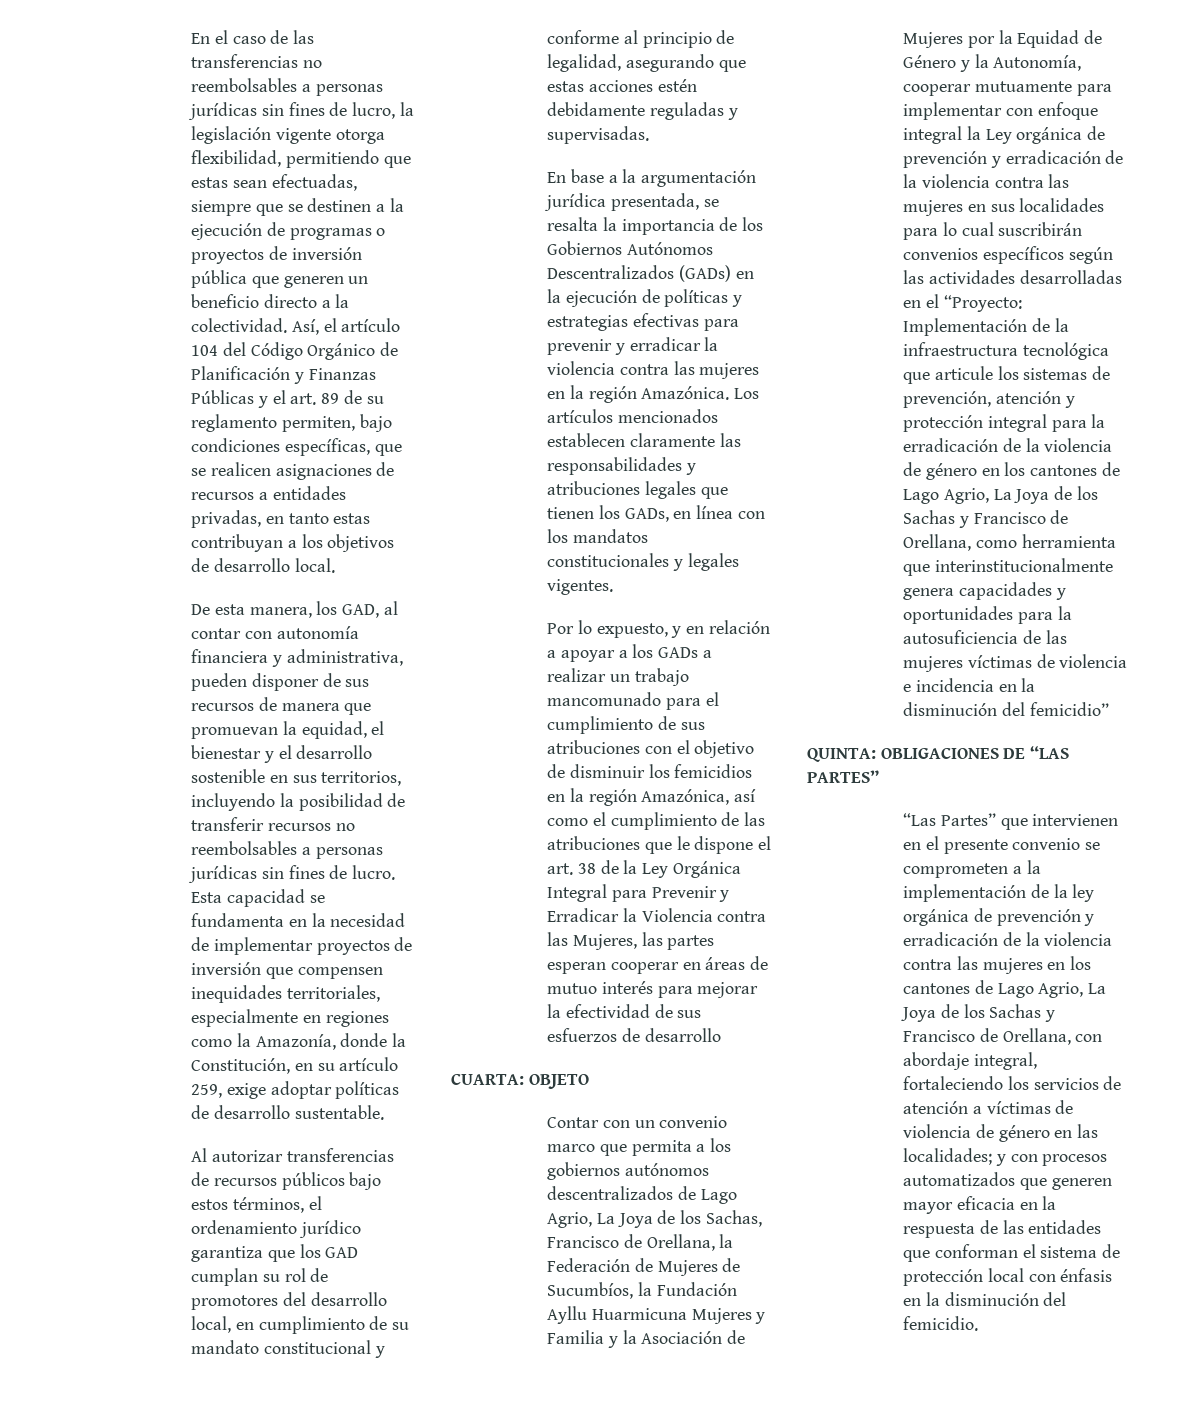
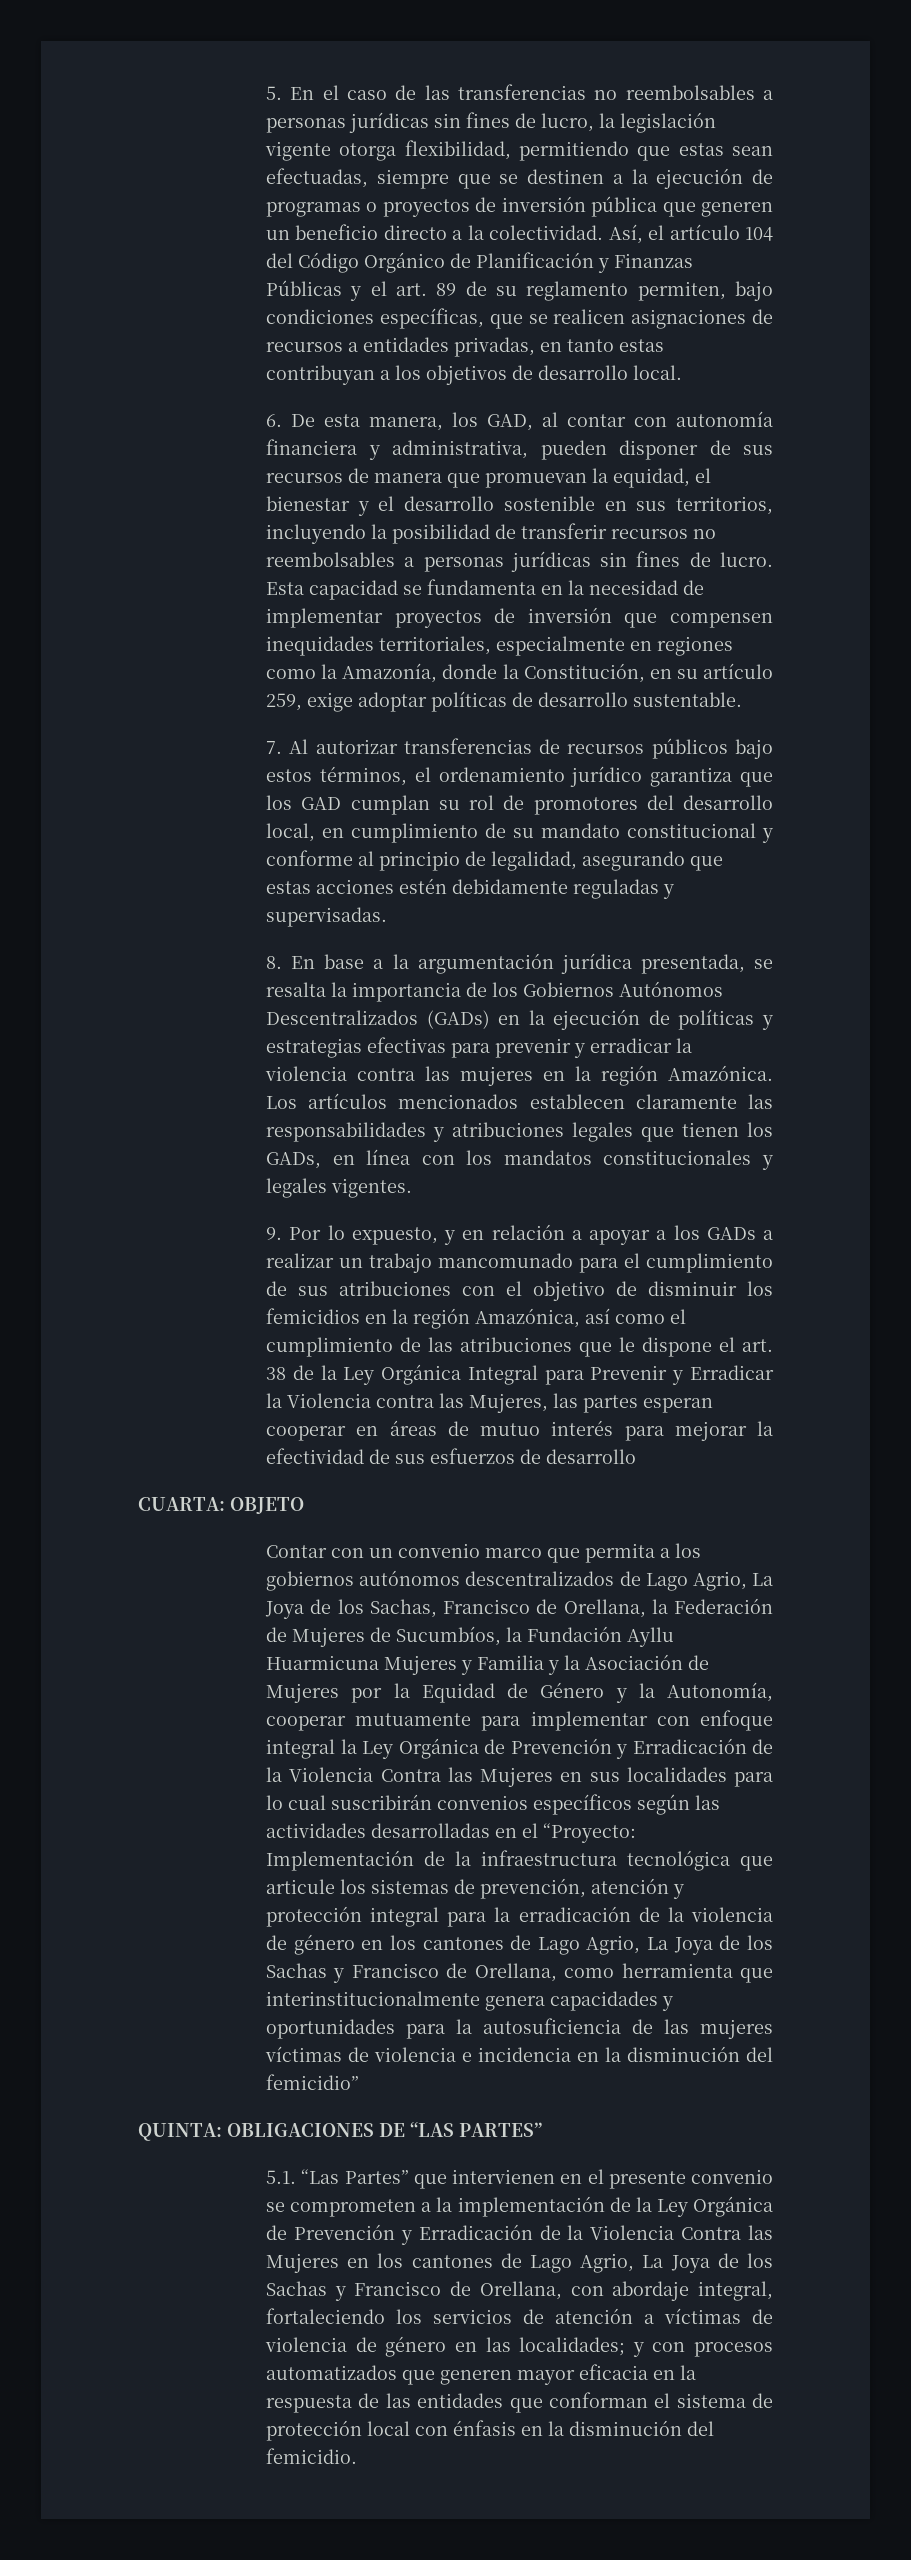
- En el caso de las transferencias no reembolsables a personas jurídicas sin fines de lucro, la legislación vigente otorga flexibilidad, permitiendo que estas sean efectuadas, siempre que se destinen a la ejecución de programas o proyectos de inversión pública que generen un beneficio directo a la colectividad.
+ 5. En el caso de las transferencias no reembolsables a personas jurídicas sin fines de lucro, la legislación vigente otorga flexibilidad, permitiendo que estas sean efectuadas, siempre que se destinen a la ejecución de programas o proyectos de inversión pública que generen un beneficio directo a la colectividad.
- De esta manera, los GAD, al contar con autonomía financiera y administrativa, pueden disponer de sus recursos de manera que promuevan la equidad, el bienestar y el desarrollo sostenible en sus territorios, incluyendo la posibilidad de transferir recursos no reembolsables a personas jurídicas sin fines de lucro.
+ 6. De esta manera, los GAD, al contar con autonomía financiera y administrativa, pueden disponer de sus recursos de manera que promuevan la equidad, el bienestar y el desarrollo sostenible en sus territorios, incluyendo la posibilidad de transferir recursos no reembolsables a personas jurídicas sin fines de lucro.
- Al autorizar transferencias de recursos públicos bajo estos términos, el ordenamiento jurídico garantiza que los GAD cumplan su rol de promotores del desarrollo local, en cumplimiento de su mandato constitucional y conforme al principio de legalidad, asegurando que estas acciones estén debidamente reguladas y supervisadas.
+ 7. Al autorizar transferencias de recursos públicos bajo estos términos, el ordenamiento jurídico garantiza que los GAD cumplan su rol de promotores del desarrollo local, en cumplimiento de su mandato constitucional y conforme al principio de legalidad, asegurando que estas acciones estén debidamente reguladas y supervisadas.
- En base a la argumentación jurídica presentada, se resalta la importancia de los Gobiernos Autónomos Descentralizados (GADs) en la ejecución de políticas y estrategias efectivas para prevenir y erradicar la violencia contra las mujeres en la región Amazónica.
+ 8. En base a la argumentación jurídica presentada, se resalta la importancia de los Gobiernos Autónomos Descentralizados (GADs) en la ejecución de políticas y estrategias efectivas para prevenir y erradicar la violencia contra las mujeres en la región Amazónica.
- Por lo expuesto, y en relación a apoyar a los GADs a realizar un trabajo mancomunado para el cumplimiento de sus atribuciones con el objetivo de disminuir los femicidios en la región Amazónica, así como el cumplimiento de las atribuciones que le dispone el art. 38 de la Ley Orgánica Integral para Prevenir y Erradicar la Violencia contra las Mujeres, las partes esperan cooperar en áreas de mutuo interés para mejorar la efectividad de sus esfuerzos de desarrollo
+ 9. Por lo expuesto, y en relación a apoyar a los GADs a realizar un trabajo mancomunado para el cumplimiento de sus atribuciones con el objetivo de disminuir los femicidios en la región Amazónica, así como el cumplimiento de las atribuciones que le dispone el art. 38 de la Ley Orgánica Integral para Prevenir y Erradicar la Violencia contra las Mujeres, las partes esperan cooperar en áreas de mutuo interés para mejorar la efectividad de sus esfuerzos de desarrollo
- Contar con un convenio marco que permita a los gobiernos autónomos descentralizados de Lago Agrio, La Joya de los Sachas, Francisco de Orellana, la Federación de Mujeres de Sucumbíos, la Fundación Ayllu Huarmicuna Mujeres y Familia y la Asociación de Mujeres por la Equidad de Género y la Autonomía, cooperar mutuamente para implementar con enfoque integral la Ley orgánica de prevención y erradicación de la violencia contra las mujeres en sus localidades para lo cual suscribirán convenios específicos según las actividades desarrolladas en el “Proyecto:
+ Contar con un convenio marco que permita a los gobiernos autónomos descentralizados de Lago Agrio, La Joya de los Sachas, Francisco de Orellana, la Federación de Mujeres de Sucumbíos, la Fundación Ayllu Huarmicuna Mujeres y Familia y la Asociación de Mujeres por la Equidad de Género y la Autonomía, cooperar mutuamente para implementar con enfoque integral la Ley Orgánica de Prevención y Erradicación de la Violencia Contra las Mujeres en sus localidades para lo cual suscribirán convenios específicos según las actividades desarrolladas en el “Proyecto:
- “Las Partes” que intervienen en el presente convenio se comprometen a la implementación de la ley orgánica de prevención y erradicación de la violencia contra las mujeres en los cantones de Lago Agrio, La Joya de los Sachas y Francisco de Orellana, con abordaje integral, fortaleciendo los servicios de atención a víctimas de violencia de género en las localidades;
+ 5.1. “Las Partes” que intervienen en el presente convenio se comprometen a la implementación de la Ley Orgánica de Prevención y Erradicación de la Violencia Contra las Mujeres en los cantones de Lago Agrio, La Joya de los Sachas y Francisco de Orellana, con abordaje integral, fortaleciendo los servicios de atención a víctimas de violencia de género en las localidades;

